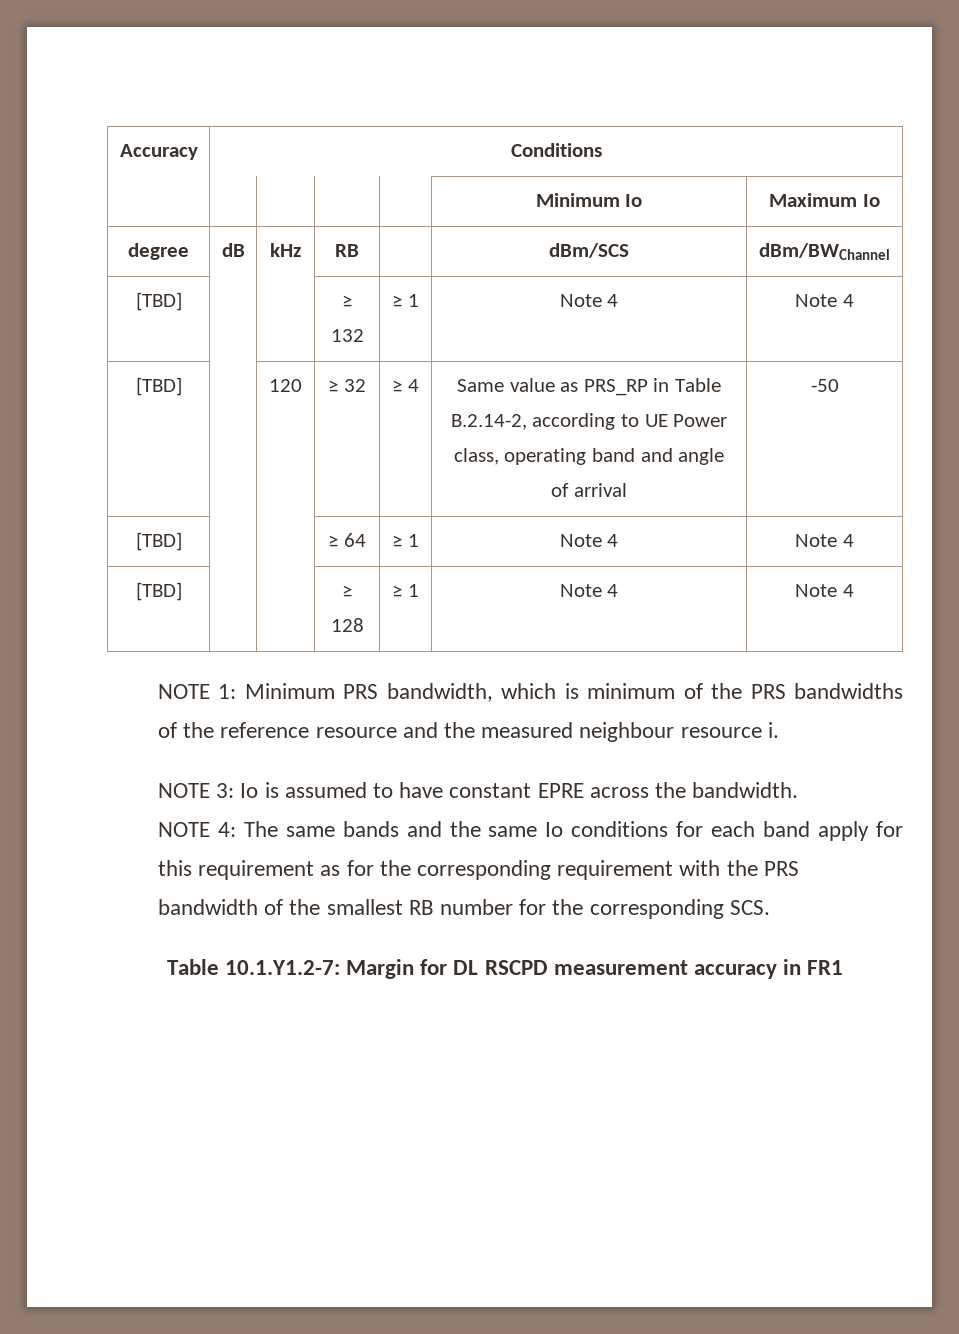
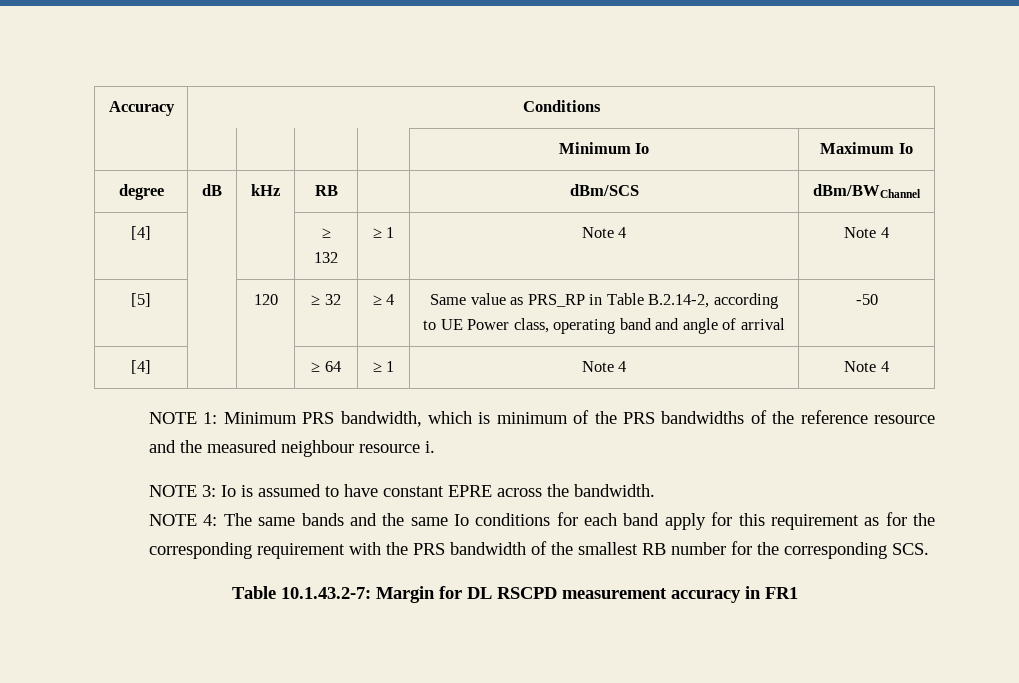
- [TBD] | | | ≥ 132 | ≥ 1 | Note 4 | Note 4
+ [4] | | | ≥ 132 | ≥ 1 | Note 4 | Note 4
- [TBD] | | 120 | ≥ 32 | ≥ 4 | Same value as PRS_RP in Table B.2.14-2, according to UE Power class, operating band and angle of arrival | -50
+ [5] | | 120 | ≥ 32 | ≥ 4 | Same value as PRS_RP in Table B.2.14-2, according to UE Power class, operating band and angle of arrival | -50
- [TBD] | | | ≥ 64 | ≥ 1 | Note 4 | Note 4
+ [4] | | | ≥ 64 | ≥ 1 | Note 4 | Note 4
- [TBD] | | | ≥ 128 | ≥ 1 | Note 4 | Note 4
- Table 10.1.Y1.2-7: Margin for DL RSCPD measurement accuracy in FR1
+ Table 10.1.43.2-7: Margin for DL RSCPD measurement accuracy in FR1

